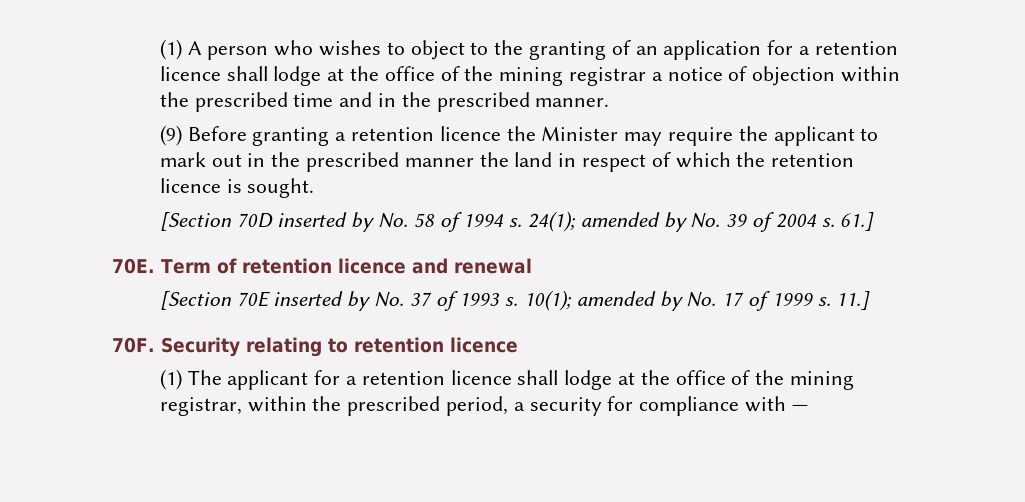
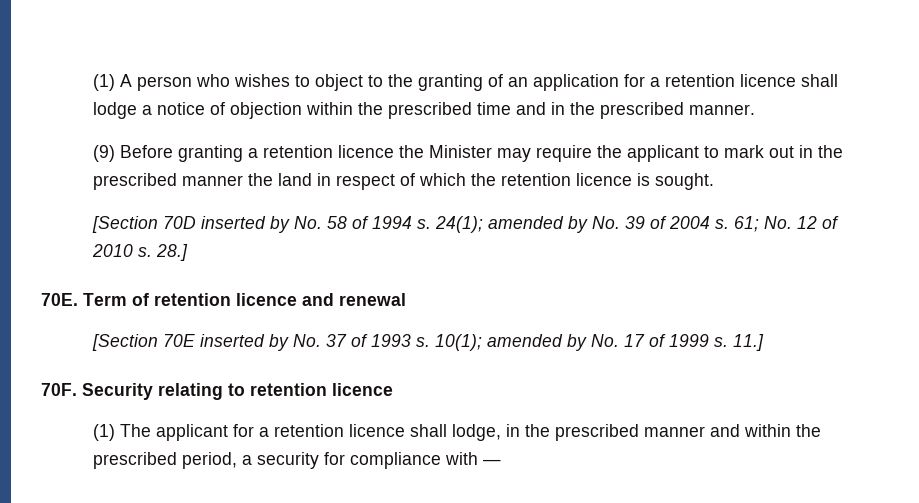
- (1) A person who wishes to object to the granting of an application for a retention licence shall lodge at the office of the mining registrar a notice of objection within the prescribed time and in the prescribed manner.
+ (1) A person who wishes to object to the granting of an application for a retention licence shall lodge a notice of objection within the prescribed time and in the prescribed manner.
- 61.]
+ 61; No. 12 of 2010 s. 28.]
- (1) The applicant for a retention licence shall lodge at the office of the mining registrar, within the prescribed period, a security for compliance with —
+ (1) The applicant for a retention licence shall lodge, in the prescribed manner and within the prescribed period, a security for compliance with —

